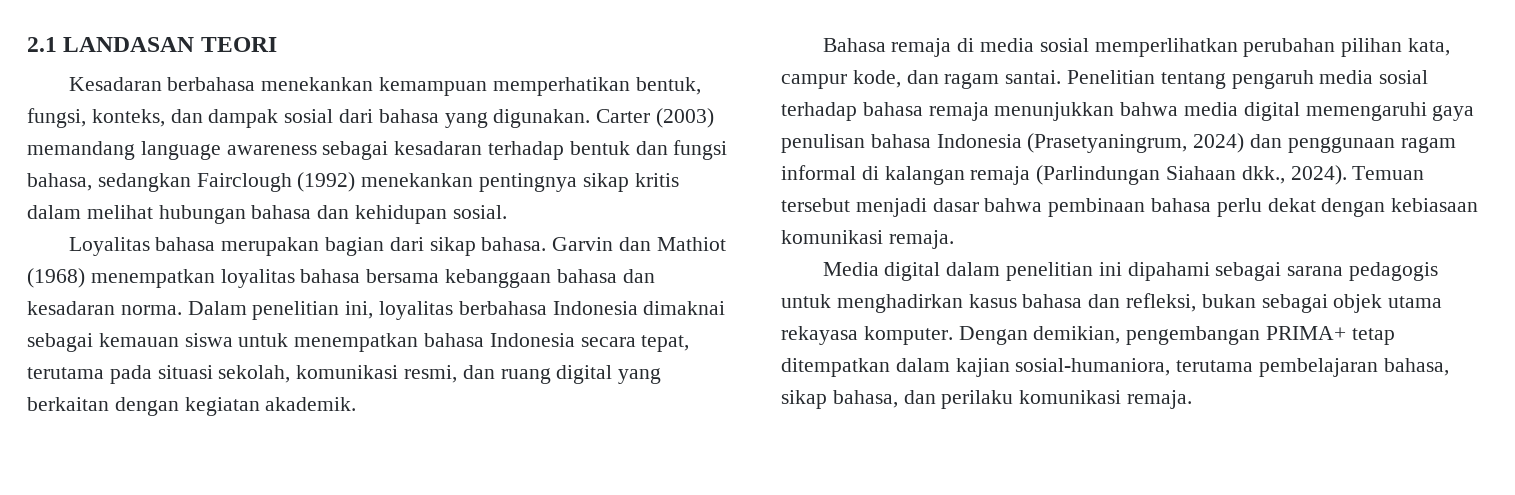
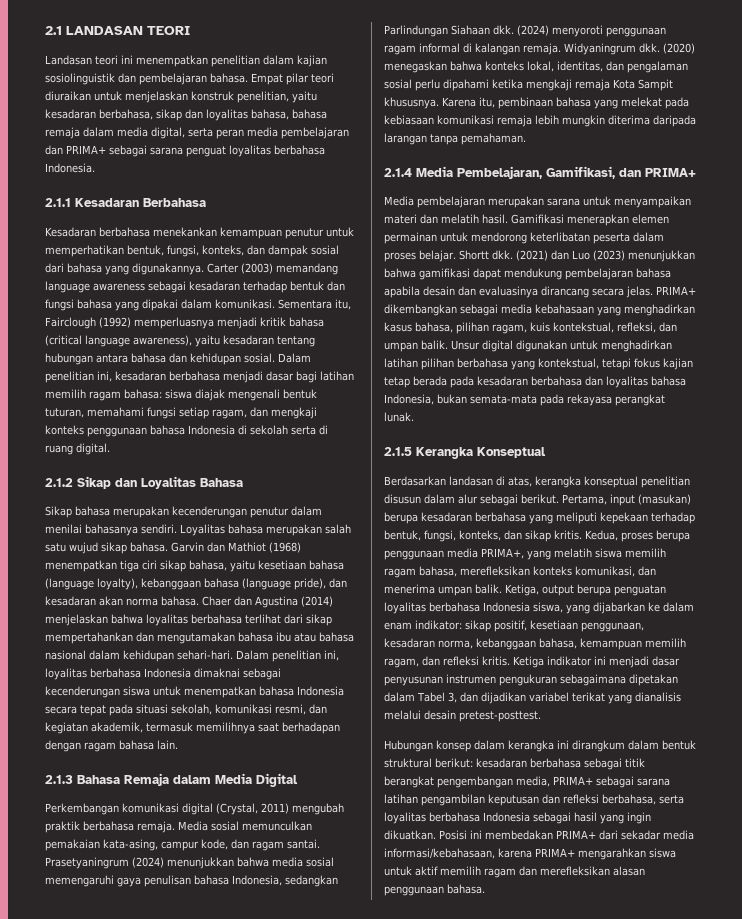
+ Landasan teori ini menempatkan penelitian dalam kajian sosiolinguistik dan pembelajaran bahasa. Empat pilar teori diuraikan untuk menjelaskan konstruk penelitian, yaitu kesadaran berbahasa, sikap dan loyalitas bahasa, bahasa remaja dalam media digital, serta peran media pembelajaran dan PRIMA+ sebagai sarana penguat loyalitas berbahasa Indonesia.
+ 2.1.1 Kesadaran Berbahasa
- Kesadaran berbahasa menekankan kemampuan memperhatikan bentuk, fungsi, konteks, dan dampak sosial dari bahasa yang digunakan.
+ Kesadaran berbahasa menekankan kemampuan penutur untuk memperhatikan bentuk, fungsi, konteks, dan dampak sosial dari bahasa yang digunakannya.
- Carter (2003) memandang language awareness sebagai kesadaran terhadap bentuk dan fungsi bahasa, sedangkan Fairclough (1992) menekankan pentingnya sikap kritis dalam melihat hubungan bahasa dan kehidupan sosial.
- Loyalitas bahasa merupakan bagian dari sikap bahasa.
+ Carter (2003) memandang language awareness sebagai kesadaran terhadap bentuk dan fungsi bahasa yang dipakai dalam komunikasi. Sementara itu, Fairclough (1992) memperluasnya menjadi kritik bahasa (critical language awareness), yaitu kesadaran tentang hubungan antara bahasa dan kehidupan sosial. Dalam penelitian ini, kesadaran berbahasa menjadi dasar bagi latihan memilih ragam bahasa: siswa diajak mengenali bentuk tuturan, memahami fungsi setiap ragam, dan mengkaji konteks penggunaan bahasa Indonesia di sekolah serta di ruang digital.
+ 2.1.2 Sikap dan Loyalitas Bahasa
+ Sikap bahasa merupakan kecenderungan penutur dalam menilai bahasanya sendiri. Loyalitas bahasa merupakan salah satu wujud sikap bahasa.
- Garvin dan Mathiot (1968) menempatkan loyalitas bahasa bersama kebanggaan bahasa dan kesadaran norma.
+ Garvin dan Mathiot (1968) menempatkan tiga ciri sikap bahasa, yaitu kesetiaan bahasa (language loyalty), kebanggaan bahasa (language pride), dan kesadaran akan norma bahasa. Chaer dan Agustina (2014) menjelaskan bahwa loyalitas berbahasa terlihat dari sikap mempertahankan dan mengutamakan bahasa ibu atau bahasa nasional dalam kehidupan sehari-hari.
- Dalam penelitian ini, loyalitas berbahasa Indonesia dimaknai sebagai kemauan siswa untuk menempatkan bahasa Indonesia secara tepat, terutama pada situasi sekolah, komunikasi resmi, dan ruang digital yang berkaitan dengan kegiatan akademik.
- Bahasa remaja di media sosial memperlihatkan perubahan pilihan kata, campur kode, dan ragam santai.
+ Dalam penelitian ini, loyalitas berbahasa Indonesia dimaknai sebagai kecenderungan siswa untuk menempatkan bahasa Indonesia secara tepat pada situasi sekolah, komunikasi resmi, dan kegiatan akademik, termasuk memilihnya saat berhadapan dengan ragam bahasa lain.
+ 2.1.3 Bahasa Remaja dalam Media Digital
+ Perkembangan komunikasi digital (Crystal, 2011) mengubah praktik berbahasa remaja. Media sosial memunculkan pemakaian kata-asing, campur kode, dan ragam santai.
- Penelitian tentang pengaruh media sosial terhadap bahasa remaja menunjukkan bahwa media digital memengaruhi gaya penulisan bahasa Indonesia (Prasetyaningrum, 2024) dan penggunaan ragam informal di kalangan remaja (Parlindungan Siahaan dkk., 2024). Temuan tersebut menjadi dasar bahwa pembinaan bahasa perlu dekat dengan kebiasaan komunikasi remaja.
- Media digital dalam penelitian ini dipahami sebagai sarana pedagogis untuk menghadirkan kasus bahasa dan refleksi, bukan sebagai objek utama rekayasa komputer. Dengan demikian, pengembangan PRIMA+ tetap ditempatkan dalam kajian sosial-humaniora, terutama pembelajaran bahasa, sikap bahasa, dan perilaku komunikasi remaja.
+ Prasetyaningrum (2024) menunjukkan bahwa media sosial memengaruhi gaya penulisan bahasa Indonesia, sedangkan Parlindungan Siahaan dkk. (2024) menyoroti penggunaan ragam informal di kalangan remaja. Widyaningrum dkk. (2020) menegaskan bahwa konteks lokal, identitas, dan pengalaman sosial perlu dipahami ketika mengkaji remaja Kota Sampit khususnya. Karena itu, pembinaan bahasa yang melekat pada kebiasaan komunikasi remaja lebih mungkin diterima daripada larangan tanpa pemahaman.
+ 2.1.4 Media Pembelajaran, Gamifikasi, dan PRIMA+
+ Media pembelajaran merupakan sarana untuk menyampaikan materi dan melatih hasil. Gamifikasi menerapkan elemen permainan untuk mendorong keterlibatan peserta dalam proses belajar. Shortt dkk. (2021) dan Luo (2023) menunjukkan bahwa gamifikasi dapat mendukung pembelajaran bahasa apabila desain dan evaluasinya dirancang secara jelas. PRIMA+ dikembangkan sebagai media kebahasaan yang menghadirkan kasus bahasa, pilihan ragam, kuis kontekstual, refleksi, dan umpan balik. Unsur digital digunakan untuk menghadirkan latihan pilihan berbahasa yang kontekstual, tetapi fokus kajian tetap berada pada kesadaran berbahasa dan loyalitas bahasa Indonesia, bukan semata-mata pada rekayasa perangkat lunak.
+ 2.1.5 Kerangka Konseptual
+ Berdasarkan landasan di atas, kerangka konseptual penelitian disusun dalam alur sebagai berikut. Pertama, input (masukan) berupa kesadaran berbahasa yang meliputi kepekaan terhadap bentuk, fungsi, konteks, dan sikap kritis. Kedua, proses berupa penggunaan media PRIMA+, yang melatih siswa memilih ragam bahasa, merefleksikan konteks komunikasi, dan menerima umpan balik. Ketiga, output berupa penguatan loyalitas berbahasa Indonesia siswa, yang dijabarkan ke dalam enam indikator: sikap positif, kesetiaan penggunaan, kesadaran norma, kebanggaan bahasa, kemampuan memilih ragam, dan refleksi kritis. Ketiga indikator ini menjadi dasar penyusunan instrumen pengukuran sebagaimana dipetakan dalam Tabel 3, dan dijadikan variabel terikat yang dianalisis melalui desain pretest-posttest.
+ Hubungan konsep dalam kerangka ini dirangkum dalam bentuk struktural berikut: kesadaran berbahasa sebagai titik berangkat pengembangan media, PRIMA+ sebagai sarana latihan pengambilan keputusan dan refleksi berbahasa, serta loyalitas berbahasa Indonesia sebagai hasil yang ingin dikuatkan. Posisi ini membedakan PRIMA+ dari sekadar media informasi/kebahasaan, karena PRIMA+ mengarahkan siswa untuk aktif memilih ragam dan merefleksikan alasan penggunaan bahasa.

